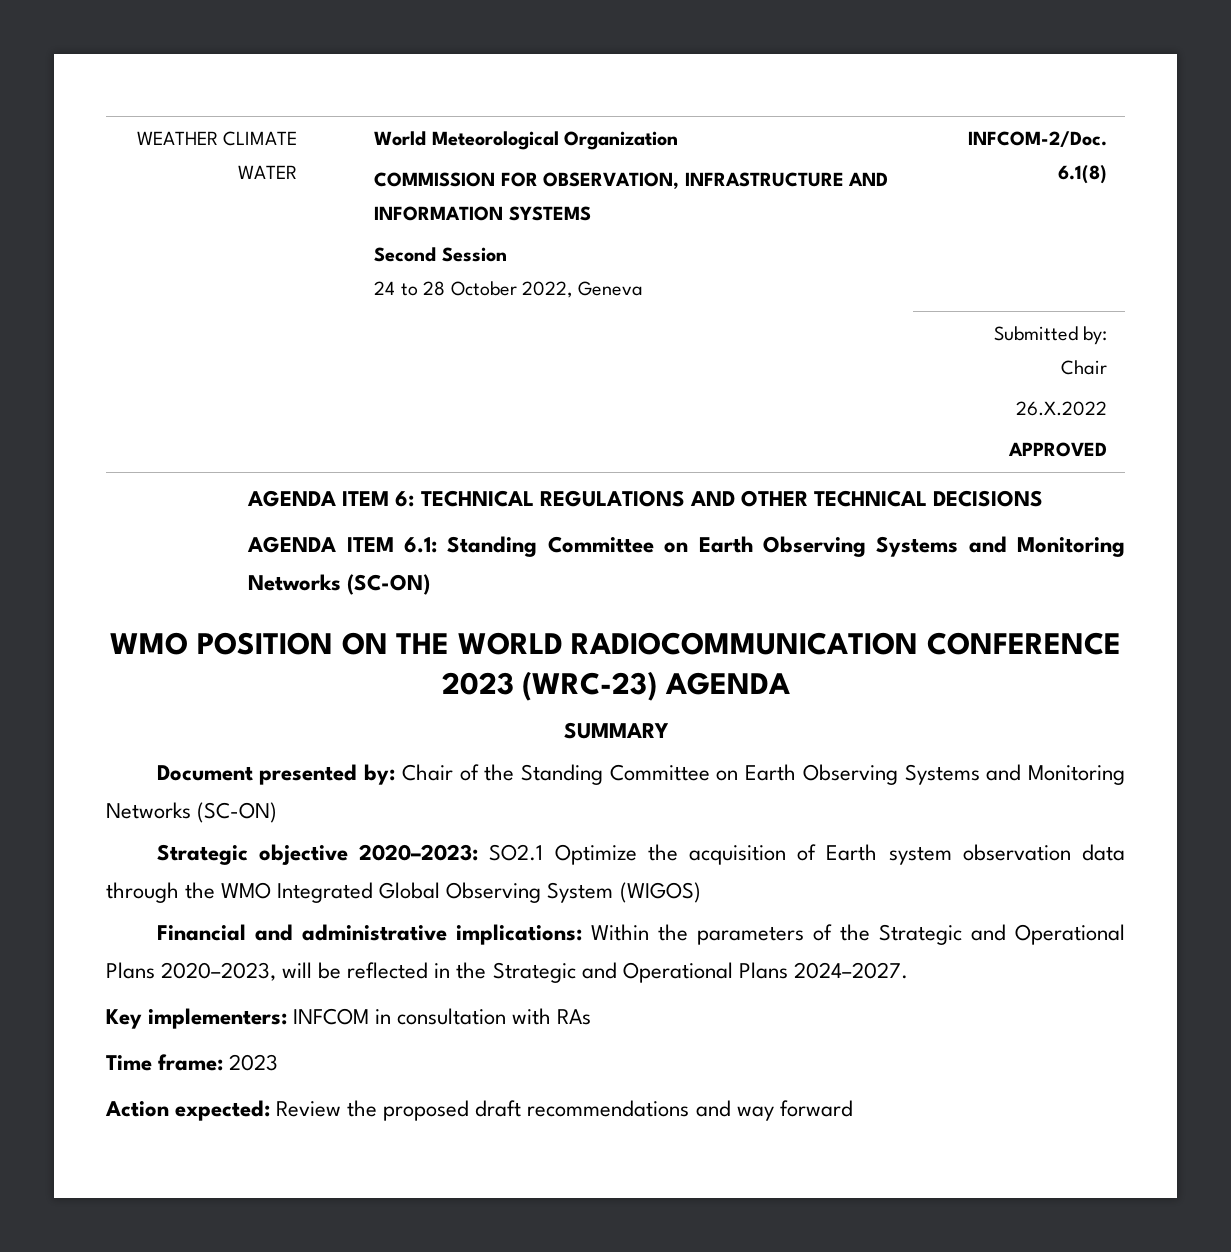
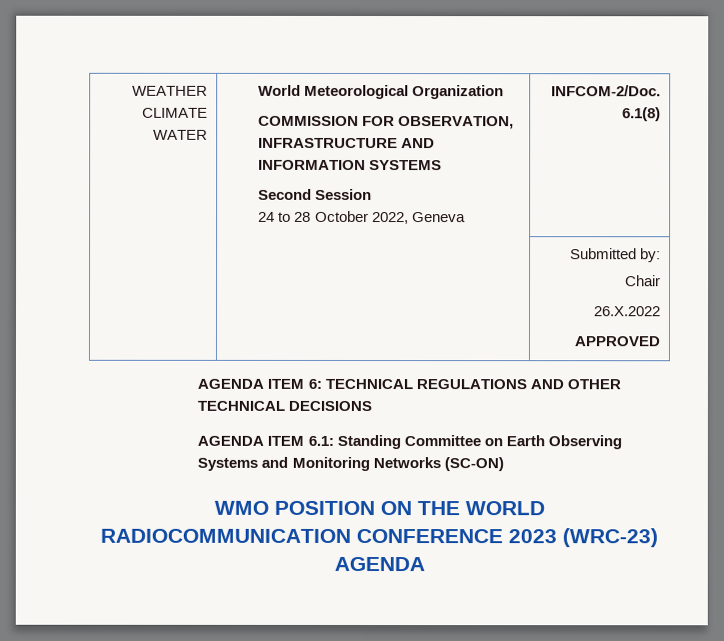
- SUMMARY
- Document presented by: Chair of the Standing Committee on Earth Observing Systems and Monitoring Networks (SC-ON)
- Strategic objective 2020–2023: SO2.1 Optimize the acquisition of Earth system observation data through the WMO Integrated Global Observing System (WIGOS)
- Financial and administrative implications: Within the parameters of the Strategic and Operational Plans 2020–2023, will be reflected in the Strategic and Operational Plans 2024–2027.
- Key implementers: INFCOM in consultation with RAs
- Time frame: 2023
- Action expected: Review the proposed draft recommendations and way forward

